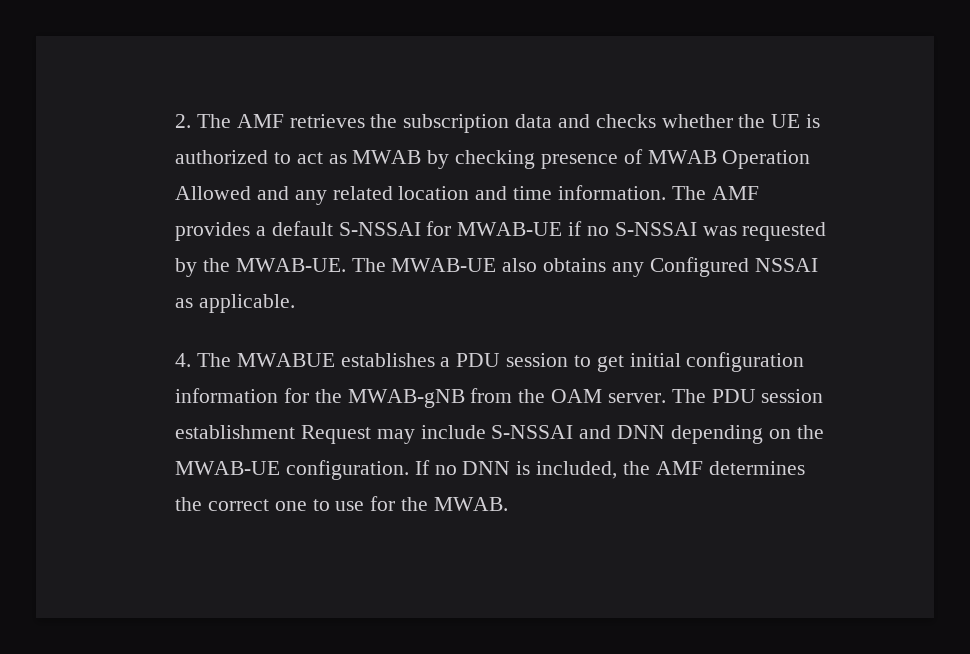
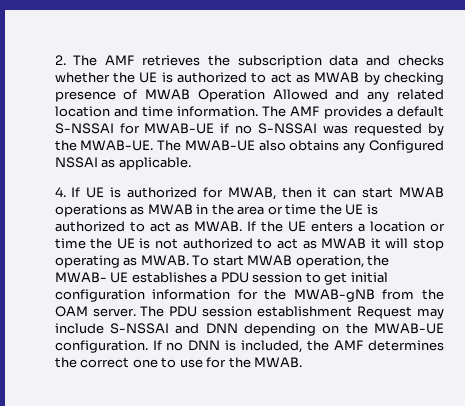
- 4. The MWABUE establishes a PDU session to get initial configuration information for the MWAB-gNB from the OAM server.
+ 4. If UE is authorized for MWAB, then it can start MWAB operations as MWAB in the area or time the UE is authorized to act as MWAB. If the UE enters a location or time the UE is not authorized to act as MWAB it will stop operating as MWAB. To start MWAB operation, the MWAB- UE establishes a PDU session to get initial configuration information for the MWAB-gNB from the OAM server.

